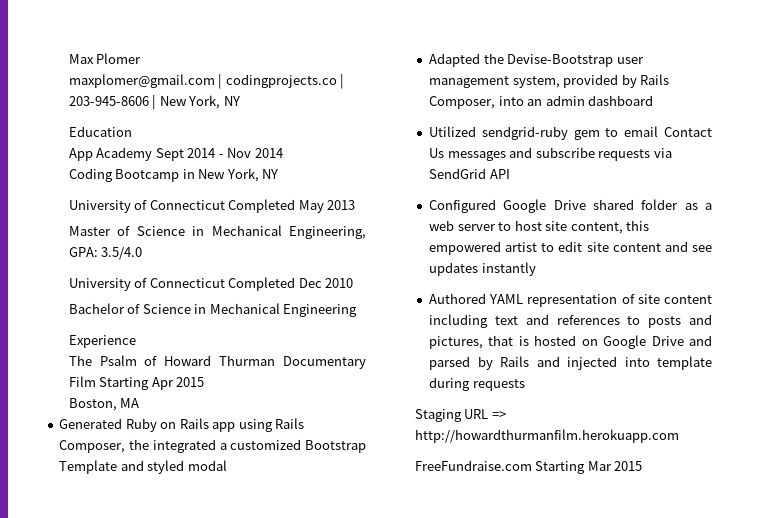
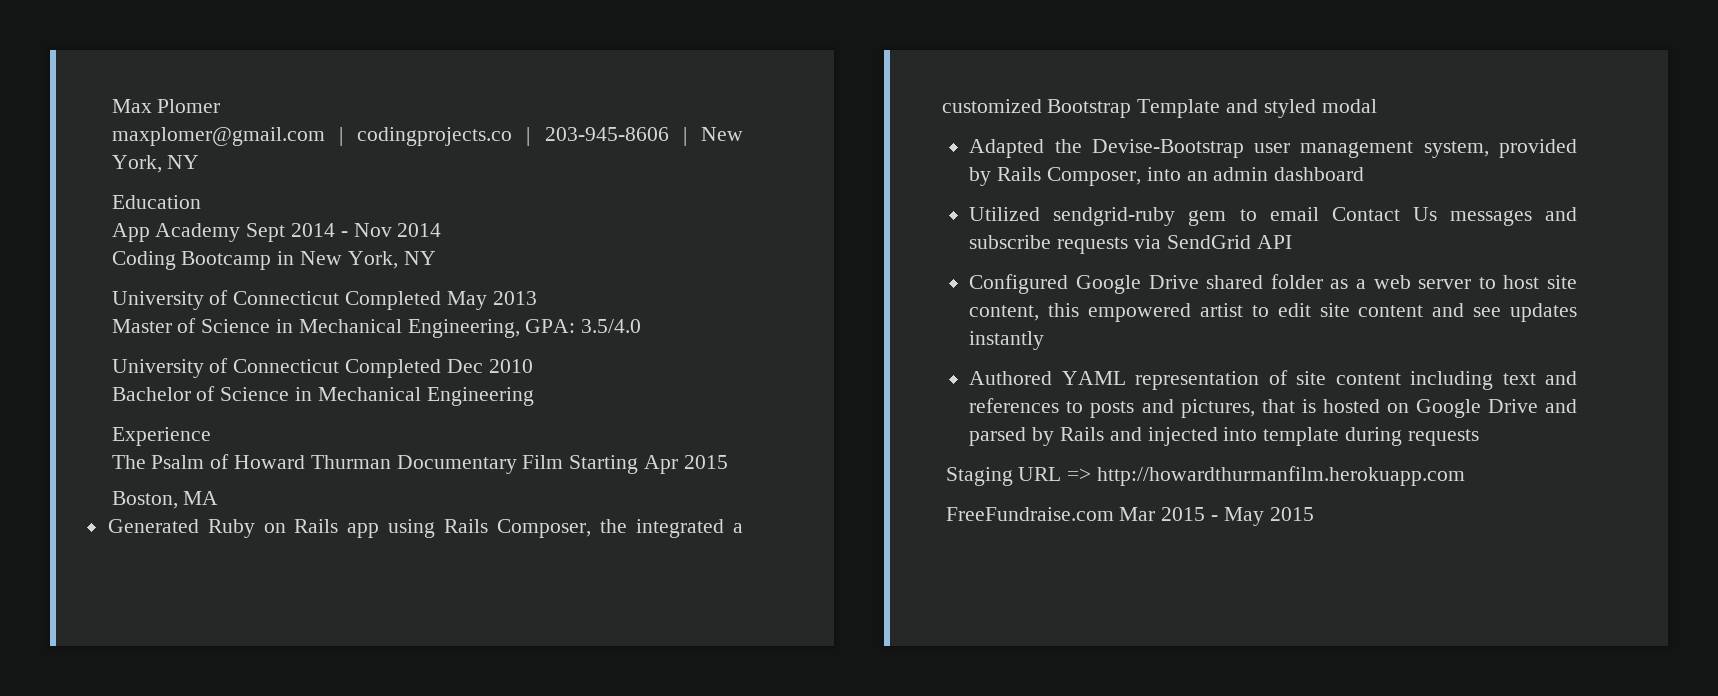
- FreeFundraise.com Starting Mar 2015
+ FreeFundraise.com Mar 2015 - May 2015

